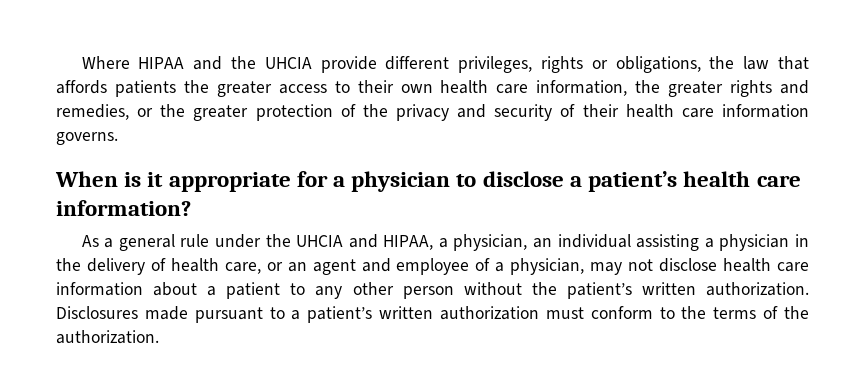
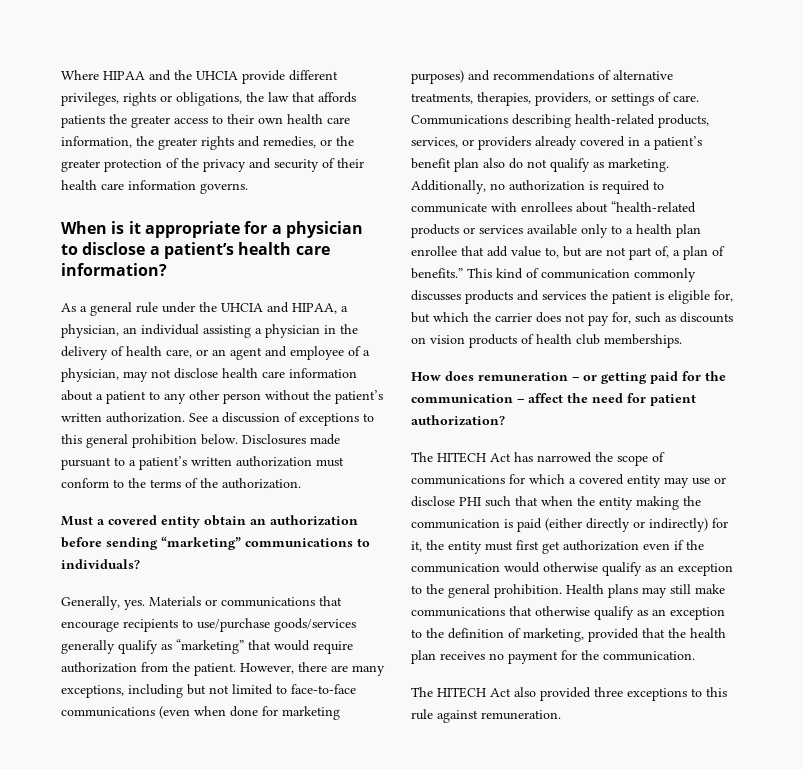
+ See a discussion of exceptions to this general prohibition below.
+ Must a covered entity obtain an authorization before sending “marketing” communications to individuals?
+ Generally, yes. Materials or communications that encourage recipients to use/purchase goods/services generally qualify as “marketing” that would require authorization from the patient. However, there are many exceptions, including but not limited to face-to-face communications (even when done for marketing purposes) and recommendations of alternative treatments, therapies, providers, or settings of care. Communications describing health-related products, services, or providers already covered in a patient’s benefit plan also do not qualify as marketing. Additionally, no authorization is required to communicate with enrollees about “health-related products or services available only to a health plan enrollee that add value to, but are not part of, a plan of benefits.” This kind of communication commonly discusses products and services the patient is eligible for, but which the carrier does not pay for, such as discounts on vision products of health club memberships.
+ How does remuneration – or getting paid for the communication – affect the need for patient authorization?
+ The HITECH Act has narrowed the scope of communications for which a covered entity may use or disclose PHI such that when the entity making the communication is paid (either directly or indirectly) for it, the entity must first get authorization even if the communication would otherwise qualify as an exception to the general prohibition. Health plans may still make communications that otherwise qualify as an exception to the definition of marketing, provided that the health plan receives no payment for the communication.
+ The HITECH Act also provided three exceptions to this rule against remuneration.

